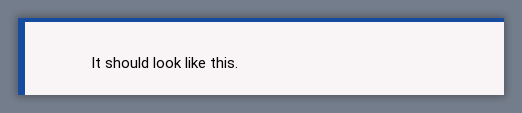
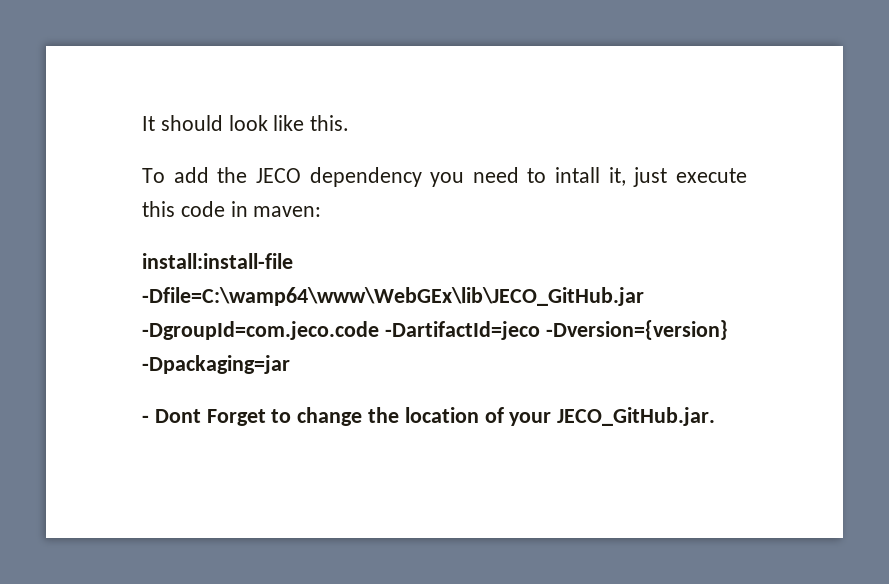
+ To add the JECO dependency you need to intall it, just execute this code in maven:
+ install:install-file -Dfile=C:\wamp64\www\WebGEx\lib\JECO_GitHub.jar -DgroupId=com.jeco.code -DartifactId=jeco -Dversion={version} -Dpackaging=jar
+ - Dont Forget to change the location of your JECO_GitHub.jar.

